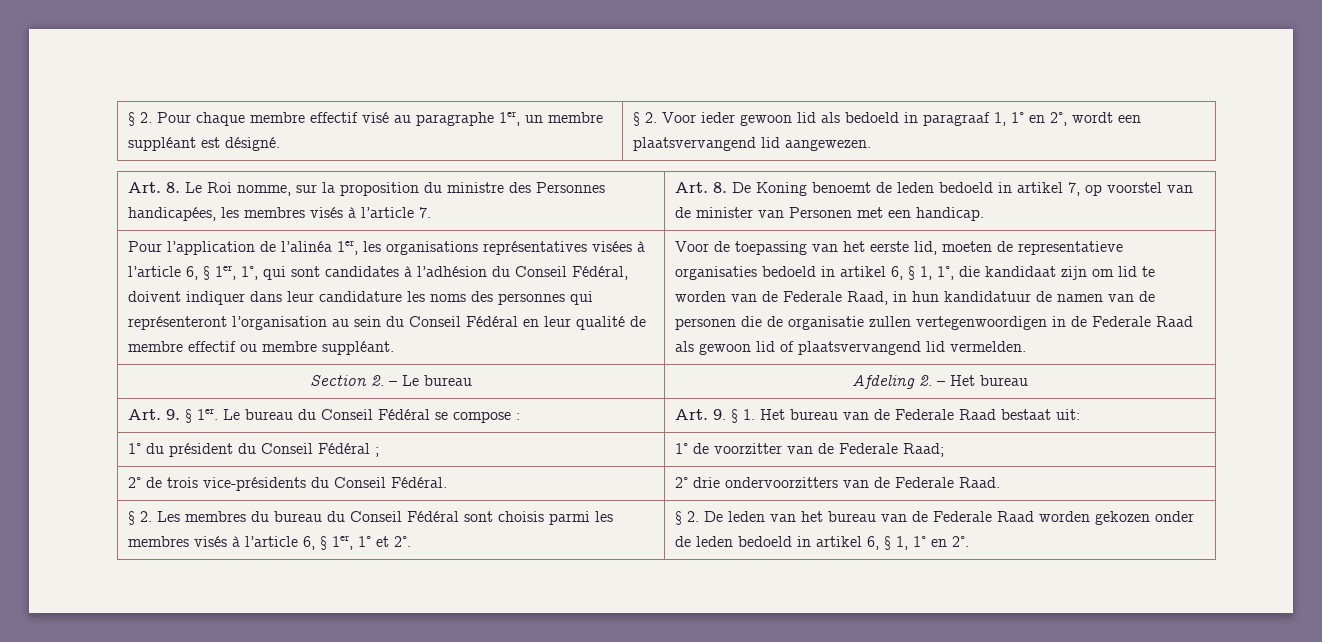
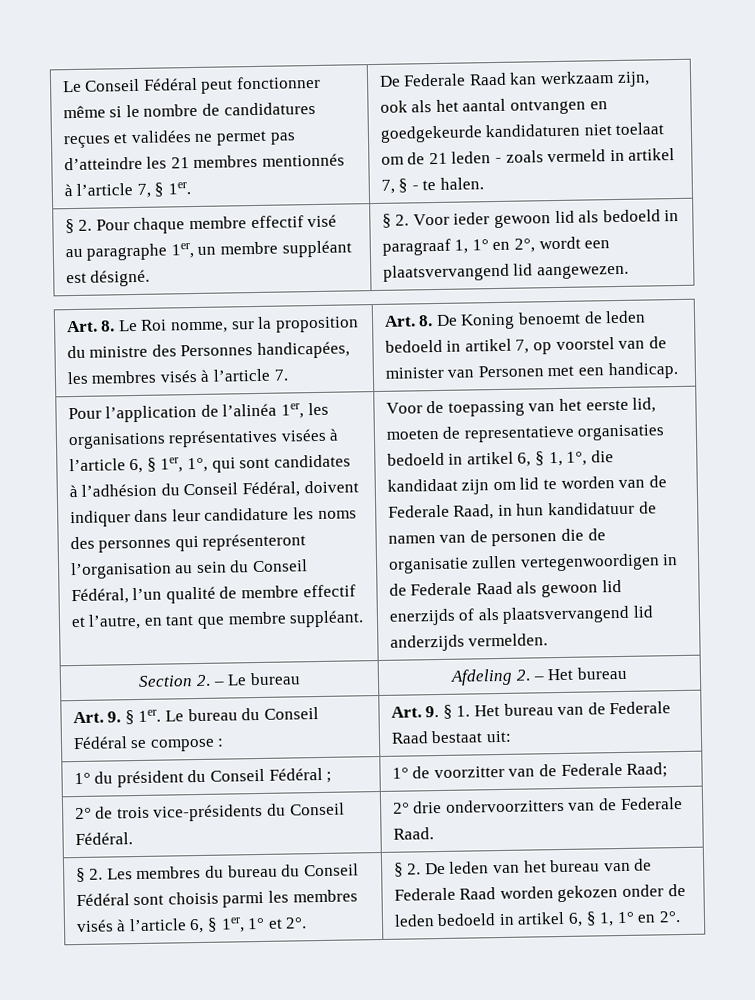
+ Le Conseil Fédéral peut fonctionner même si le nombre de candidatures reçues et validées ne permet pas d’atteindre les 21 membres mentionnés à l’article 7, § 1er. | De Federale Raad kan werkzaam zijn, ook als het aantal ontvangen en goedgekeurde kandidaturen niet toelaat om de 21 leden - zoals vermeld in artikel 7, § - te halen.
- Pour l’application de l’alinéa 1er, les organisations représentatives visées à l’article 6, § 1er, 1°, qui sont candidates à l’adhésion du Conseil Fédéral, doivent indiquer dans leur candidature les noms des personnes qui représenteront l’organisation au sein du Conseil Fédéral en leur qualité de membre effectif ou membre suppléant.
+ Pour l’application de l’alinéa 1er, les organisations représentatives visées à l’article 6, § 1er, 1°, qui sont candidates à l’adhésion du Conseil Fédéral, doivent indiquer dans leur candidature les noms des personnes qui représenteront l’organisation au sein du Conseil Fédéral, l’un qualité de membre effectif et l’autre, en tant que membre suppléant.
- Voor de toepassing van het eerste lid, moeten de representatieve organisaties bedoeld in artikel 6, § 1, 1°, die kandidaat zijn om lid te worden van de Federale Raad, in hun kandidatuur de namen van de personen die de organisatie zullen vertegenwoordigen in de Federale Raad als gewoon lid of plaatsvervangend lid vermelden.
+ Voor de toepassing van het eerste lid, moeten de representatieve organisaties bedoeld in artikel 6, § 1, 1°, die kandidaat zijn om lid te worden van de Federale Raad, in hun kandidatuur de namen van de personen die de organisatie zullen vertegenwoordigen in de Federale Raad als gewoon lid enerzijds of als plaatsvervangend lid anderzijds vermelden.

